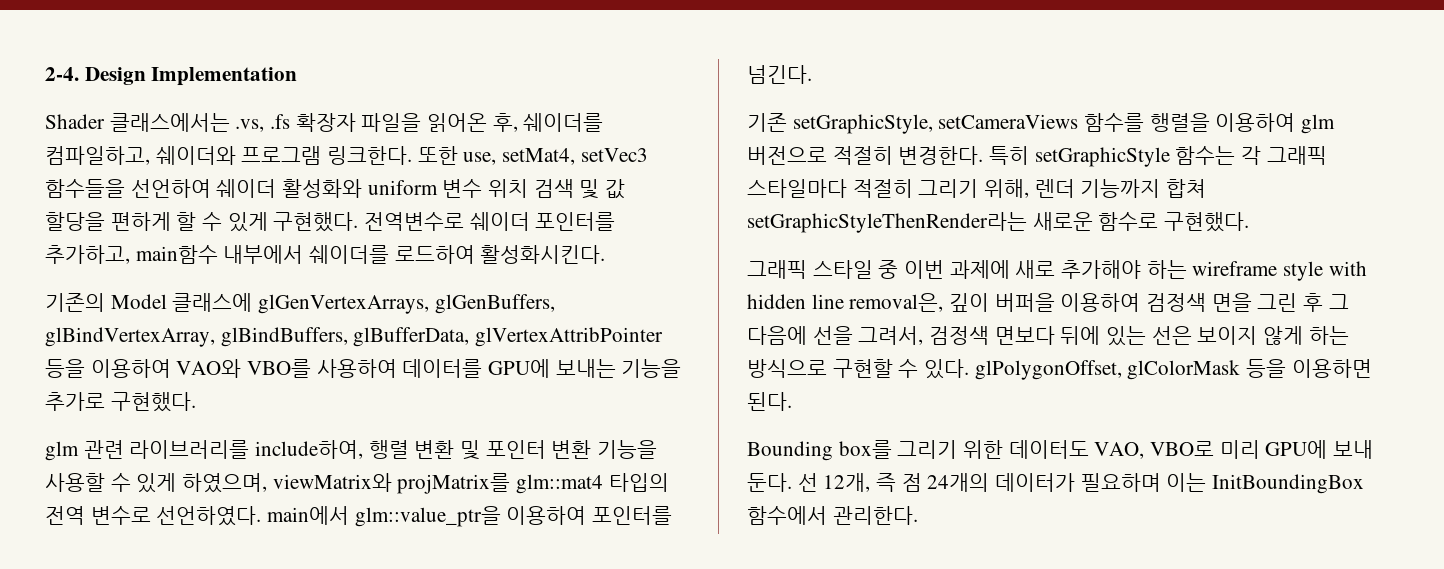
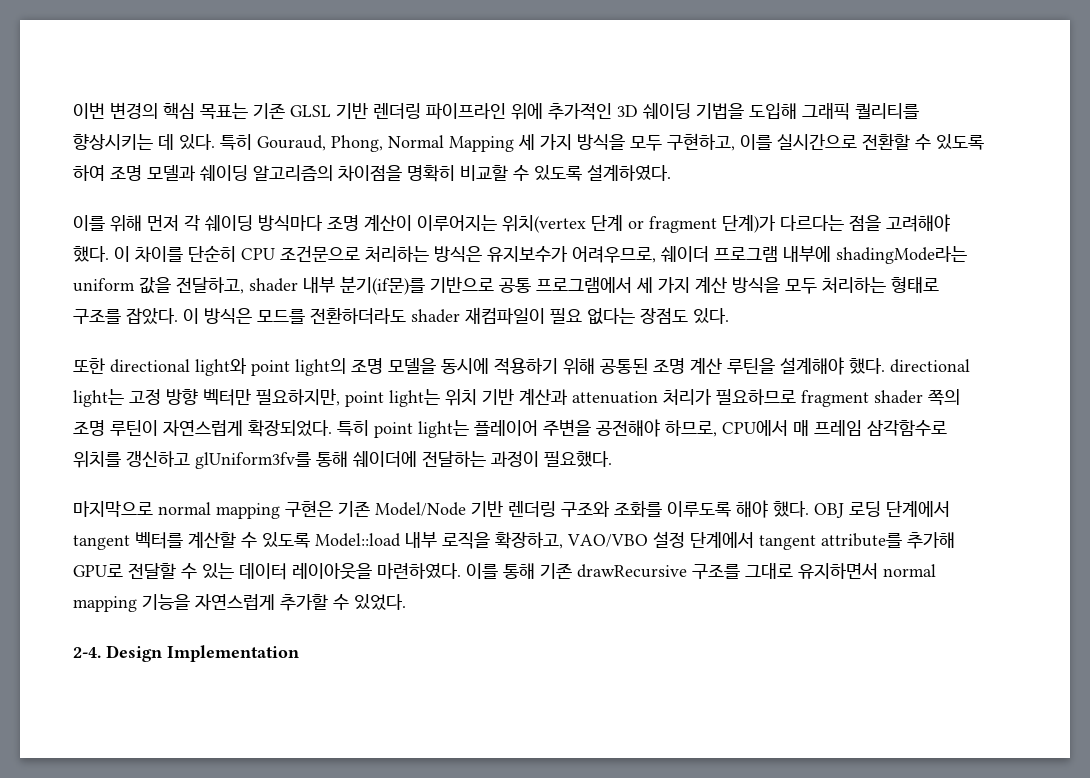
+ 이번 변경의 핵심 목표는 기존 GLSL 기반 렌더링 파이프라인 위에 추가적인 3D 쉐이딩 기법을 도입해 그래픽 퀄리티를 향상시키는 데 있다. 특히 Gouraud, Phong, Normal Mapping 세 가지 방식을 모두 구현하고, 이를 실시간으로 전환할 수 있도록 하여 조명 모델과 쉐이딩 알고리즘의 차이점을 명확히 비교할 수 있도록 설계하였다.
+ 이를 위해 먼저 각 쉐이딩 방식마다 조명 계산이 이루어지는 위치(vertex 단계 or fragment 단계)가 다르다는 점을 고려해야 했다. 이 차이를 단순히 CPU 조건문으로 처리하는 방식은 유지보수가 어려우므로, 쉐이더 프로그램 내부에 shadingMode라는 uniform 값을 전달하고, shader 내부 분기(if문)를 기반으로 공통 프로그램에서 세 가지 계산 방식을 모두 처리하는 형태로 구조를 잡았다. 이 방식은 모드를 전환하더라도 shader 재컴파일이 필요 없다는 장점도 있다.
+ 또한 directional light와 point light의 조명 모델을 동시에 적용하기 위해 공통된 조명 계산 루틴을 설계해야 했다. directional light는 고정 방향 벡터만 필요하지만, point light는 위치 기반 계산과 attenuation 처리가 필요하므로 fragment shader 쪽의 조명 루틴이 자연스럽게 확장되었다. 특히 point light는 플레이어 주변을 공전해야 하므로, CPU에서 매 프레임 삼각함수로 위치를 갱신하고 glUniform3fv를 통해 쉐이더에 전달하는 과정이 필요했다.
+ 마지막으로 normal mapping 구현은 기존 Model/Node 기반 렌더링 구조와 조화를 이루도록 해야 했다. OBJ 로딩 단계에서 tangent 벡터를 계산할 수 있도록 Model::load 내부 로직을 확장하고, VAO/VBO 설정 단계에서 tangent attribute를 추가해 GPU로 전달할 수 있는 데이터 레이아웃을 마련하였다. 이를 통해 기존 drawRecursive 구조를 그대로 유지하면서 normal mapping 기능을 자연스럽게 추가할 수 있었다.
  2-4. Design Implementation
- Shader 클래스에서는 .vs, .fs 확장자 파일을 읽어온 후, 쉐이더를 컴파일하고, 쉐이더와 프로그램 링크한다. 또한 use, setMat4, setVec3 함수들을 선언하여 쉐이더 활성화와 uniform 변수 위치 검색 및 값 할당을 편하게 할 수 있게 구현했다. 전역변수로 쉐이더 포인터를 추가하고, main함수 내부에서 쉐이더를 로드하여 활성화시킨다.
- 기존의 Model 클래스에 glGenVertexArrays, glGenBuffers, glBindVertexArray, glBindBuffers, glBufferData, glVertexAttribPointer 등을 이용하여 VAO와 VBO를 사용하여 데이터를 GPU에 보내는 기능을 추가로 구현했다.
- glm 관련 라이브러리를 include하여, 행렬 변환 및 포인터 변환 기능을 사용할 수 있게 하였으며, viewMatrix와 projMatrix를 glm::mat4 타입의 전역 변수로 선언하였다. main에서 glm::value_ptr을 이용하여 포인터를 넘긴다.
- 기존 setGraphicStyle, setCameraViews 함수를 행렬을 이용하여 glm 버전으로 적절히 변경한다. 특히 setGraphicStyle 함수는 각 그래픽 스타일마다 적절히 그리기 위해, 렌더 기능까지 합쳐 setGraphicStyleThenRender라는 새로운 함수로 구현했다.
- 그래픽 스타일 중 이번 과제에 새로 추가해야 하는 wireframe style with hidden line removal은, 깊이 버퍼을 이용하여 검정색 면을 그린 후 그 다음에 선을 그려서, 검정색 면보다 뒤에 있는 선은 보이지 않게 하는 방식으로 구현할 수 있다. glPolygonOffset, glColorMask 등을 이용하면 된다.
- Bounding box를 그리기 위한 데이터도 VAO, VBO로 미리 GPU에 보내 둔다. 선 12개, 즉 점 24개의 데이터가 필요하며 이는 InitBoundingBox 함수에서 관리한다.

